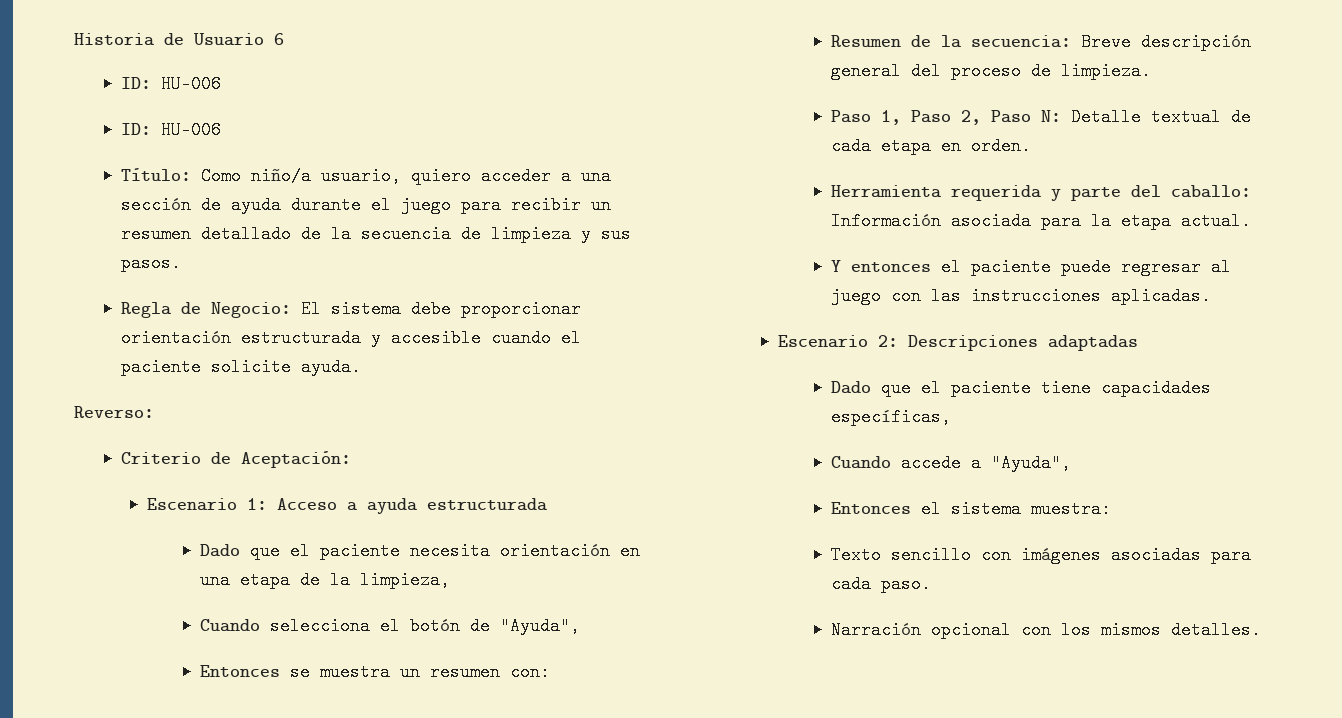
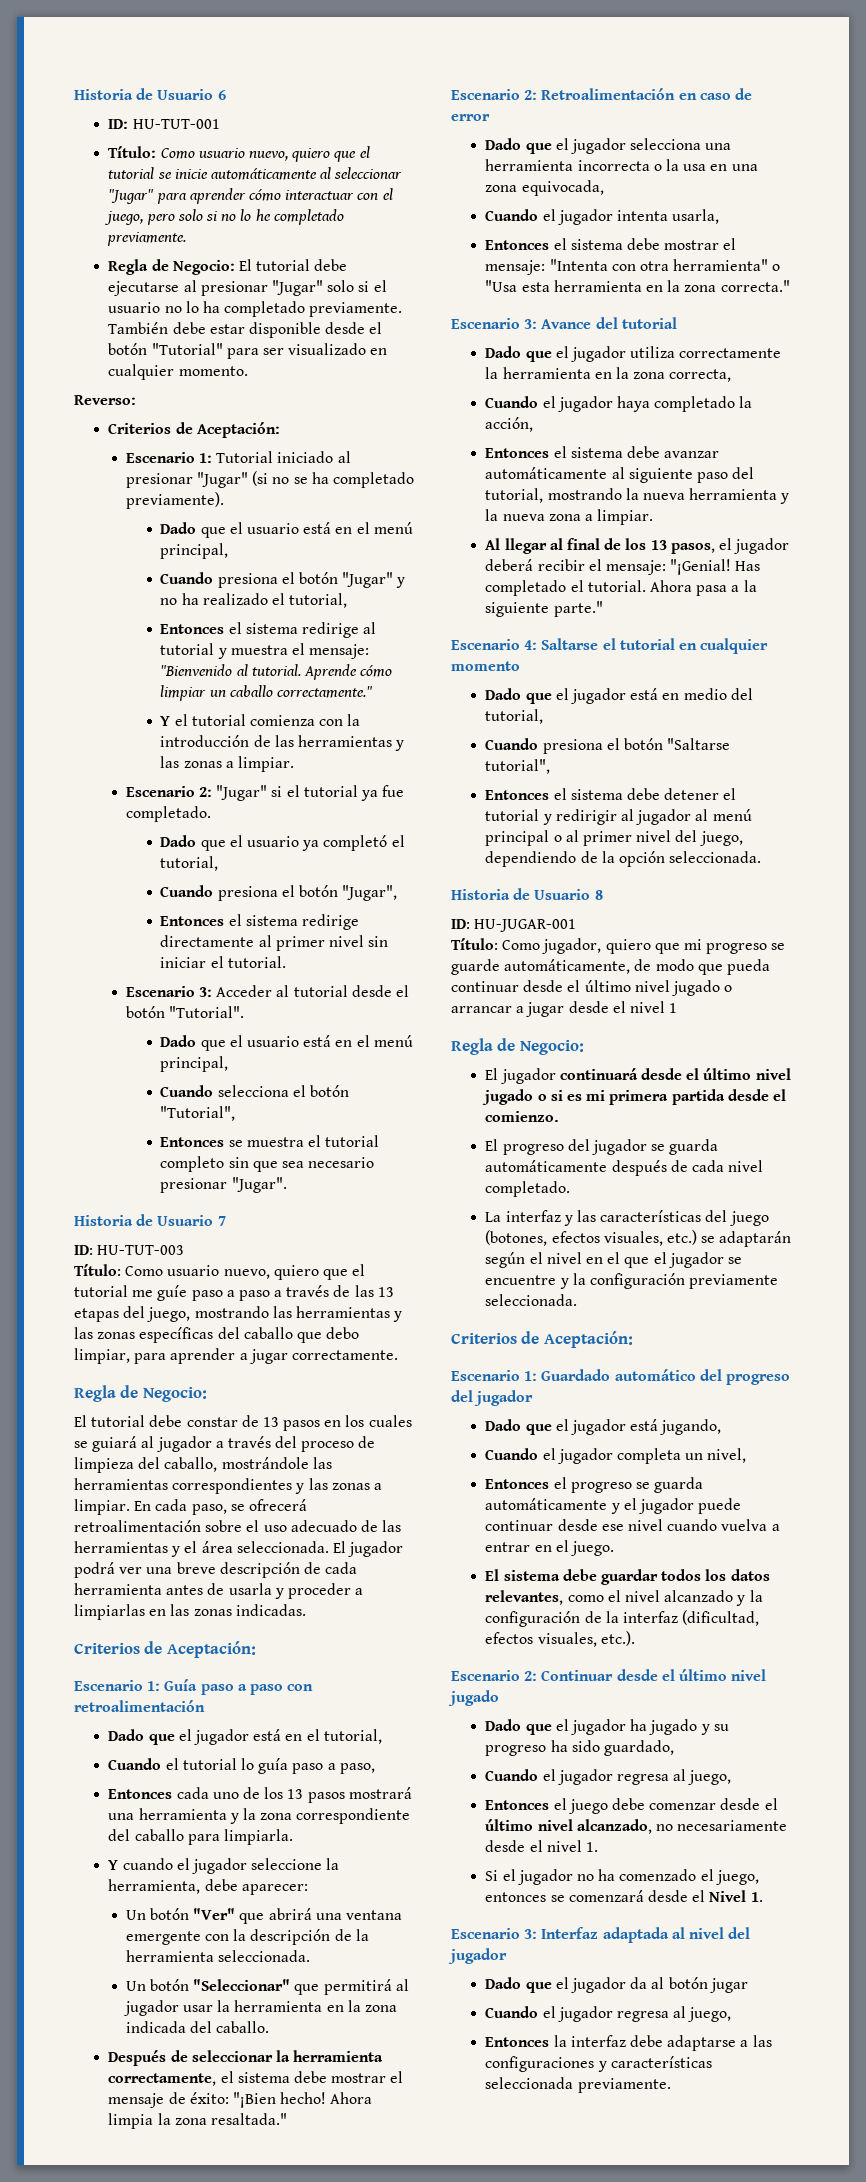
  Historia de Usuario 6
- ID: HU-006
- ID: HU-006
- Título: Como niño/a usuario, quiero acceder a una sección de ayuda durante el juego para recibir un resumen detallado de la secuencia de limpieza y sus pasos.
- Regla de Negocio: El sistema debe proporcionar orientación estructurada y accesible cuando el paciente solicite ayuda.
+ ID: HU-TUT-001
+ Título: Como usuario nuevo, quiero que el tutorial se inicie automáticamente al seleccionar "Jugar" para aprender cómo interactuar con el juego, pero solo si no lo he completado previamente.
+ Regla de Negocio: El tutorial debe ejecutarse al presionar "Jugar" solo si el usuario no lo ha completado previamente. También debe estar disponible desde el botón "Tutorial" para ser visualizado en cualquier momento.
  Reverso:
- Criterio de Aceptación:
- Escenario 1: Acceso a ayuda estructurada
- Dado que el paciente necesita orientación en una etapa de la limpieza,
+ Criterios de Aceptación:
+ Escenario 1: Tutorial iniciado al presionar "Jugar" (si no se ha completado previamente).
+ Dado que el usuario está en el menú principal,
+ Cuando presiona el botón "Jugar" y no ha realizado el tutorial,
+ Entonces el sistema redirige al tutorial y muestra el mensaje: "Bienvenido al tutorial. Aprende cómo limpiar un caballo correctamente."
+ Y el tutorial comienza con la introducción de las herramientas y las zonas a limpiar.
+ Escenario 2: "Jugar" si el tutorial ya fue completado.
+ Dado que el usuario ya completó el tutorial,
+ Cuando presiona el botón "Jugar",
+ Entonces el sistema redirige directamente al primer nivel sin iniciar el tutorial.
+ Escenario 3: Acceder al tutorial desde el botón "Tutorial".
+ Dado que el usuario está en el menú principal,
- Cuando selecciona el botón de "Ayuda",
+ Cuando selecciona el botón "Tutorial",
- Entonces se muestra un resumen con:
- Resumen de la secuencia: Breve descripción general del proceso de limpieza.
- Paso 1, Paso 2, Paso N: Detalle textual de cada etapa en orden.
- Herramienta requerida y parte del caballo: Información asociada para la etapa actual.
- Y entonces el paciente puede regresar al juego con las instrucciones aplicadas.
- Escenario 2: Descripciones adaptadas
- Dado que el paciente tiene capacidades específicas,
- Cuando accede a "Ayuda",
- Entonces el sistema muestra:
- Texto sencillo con imágenes asociadas para cada paso.
- Narración opcional con los mismos detalles.
+ Entonces se muestra el tutorial completo sin que sea necesario presionar "Jugar".
+ Historia de Usuario 7
+ ID: HU-TUT-003
+ Título: Como usuario nuevo, quiero que el tutorial me guíe paso a paso a través de las 13 etapas del juego, mostrando las herramientas y las zonas específicas del caballo que debo limpiar, para aprender a jugar correctamente.
+ Regla de Negocio:
+ El tutorial debe constar de 13 pasos en los cuales se guiará al jugador a través del proceso de limpieza del caballo, mostrándole las herramientas correspondientes y las zonas a limpiar. En cada paso, se ofrecerá retroalimentación sobre el uso adecuado de las herramientas y el área seleccionada. El jugador podrá ver una breve descripción de cada herramienta antes de usarla y proceder a limpiarlas en las zonas indicadas.
+ Criterios de Aceptación:
+ Escenario 1: Guía paso a paso con retroalimentación
+ Dado que el jugador está en el tutorial,
+ Cuando el tutorial lo guía paso a paso,
+ Entonces cada uno de los 13 pasos mostrará una herramienta y la zona correspondiente del caballo para limpiarla.
+ Y cuando el jugador seleccione la herramienta, debe aparecer:
+ Un botón "Ver" que abrirá una ventana emergente con la descripción de la herramienta seleccionada.
+ Un botón "Seleccionar" que permitirá al jugador usar la herramienta en la zona indicada del caballo.
+ Después de seleccionar la herramienta correctamente, el sistema debe mostrar el mensaje de éxito: "¡Bien hecho! Ahora limpia la zona resaltada."
+ Escenario 2: Retroalimentación en caso de error
+ Dado que el jugador selecciona una herramienta incorrecta o la usa en una zona equivocada,
+ Cuando el jugador intenta usarla,
+ Entonces el sistema debe mostrar el mensaje: "Intenta con otra herramienta" o "Usa esta herramienta en la zona correcta."
+ Escenario 3: Avance del tutorial
+ Dado que el jugador utiliza correctamente la herramienta en la zona correcta,
+ Cuando el jugador haya completado la acción,
+ Entonces el sistema debe avanzar automáticamente al siguiente paso del tutorial, mostrando la nueva herramienta y la nueva zona a limpiar.
+ Al llegar al final de los 13 pasos, el jugador deberá recibir el mensaje: "¡Genial! Has completado el tutorial. Ahora pasa a la siguiente parte."
+ Escenario 4: Saltarse el tutorial en cualquier momento
+ Dado que el jugador está en medio del tutorial,
+ Cuando presiona el botón "Saltarse tutorial",
+ Entonces el sistema debe detener el tutorial y redirigir al jugador al menú principal o al primer nivel del juego, dependiendo de la opción seleccionada.
+ Historia de Usuario 8
+ ID: HU-JUGAR-001
+ Título: Como jugador, quiero que mi progreso se guarde automáticamente, de modo que pueda continuar desde el último nivel jugado o arrancar a jugar desde el nivel 1
+ Regla de Negocio:
+ El jugador continuará desde el último nivel jugado o si es mi primera partida desde el comienzo.
+ El progreso del jugador se guarda automáticamente después de cada nivel completado.
+ La interfaz y las características del juego (botones, efectos visuales, etc.) se adaptarán según el nivel en el que el jugador se encuentre y la configuración previamente seleccionada.
+ Criterios de Aceptación:
+ Escenario 1: Guardado automático del progreso del jugador
+ Dado que el jugador está jugando,
+ Cuando el jugador completa un nivel,
+ Entonces el progreso se guarda automáticamente y el jugador puede continuar desde ese nivel cuando vuelva a entrar en el juego.
+ El sistema debe guardar todos los datos relevantes, como el nivel alcanzado y la configuración de la interfaz (dificultad, efectos visuales, etc.).
+ Escenario 2: Continuar desde el último nivel jugado
+ Dado que el jugador ha jugado y su progreso ha sido guardado,
+ Cuando el jugador regresa al juego,
+ Entonces el juego debe comenzar desde el último nivel alcanzado, no necesariamente desde el nivel 1.
+ Si el jugador no ha comenzado el juego, entonces se comenzará desde el Nivel 1.
+ Escenario 3: Interfaz adaptada al nivel del jugador
+ Dado que el jugador da al botón jugar
+ Cuando el jugador regresa al juego,
+ Entonces la interfaz debe adaptarse a las configuraciones y características seleccionada previamente.

